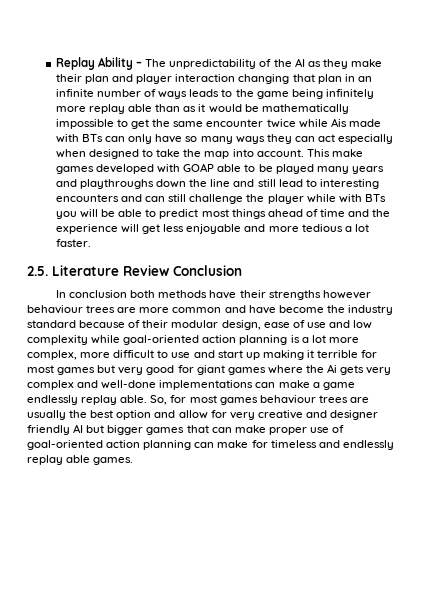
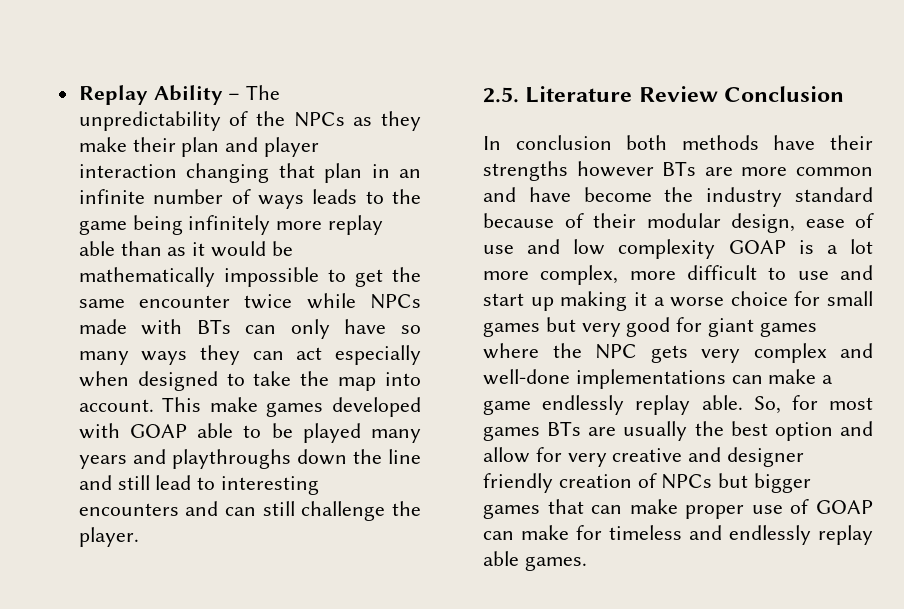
- Replay Ability – The unpredictability of the AI as they make their plan and player interaction changing that plan in an infinite number of ways leads to the game being infinitely more replay able than as it would be mathematically impossible to get the same encounter twice while Ais made with BTs can only have so many ways they can act especially when designed to take the map into account.
+ Replay Ability – The unpredictability of the NPCs as they make their plan and player interaction changing that plan in an infinite number of ways leads to the game being infinitely more replay able than as it would be mathematically impossible to get the same encounter twice while NPCs made with BTs can only have so many ways they can act especially when designed to take the map into account.
- This make games developed with GOAP able to be played many years and playthroughs down the line and still lead to interesting encounters and can still challenge the player while with BTs you will be able to predict most things ahead of time and the experience will get less enjoyable and more tedious a lot faster.
+ This make games developed with GOAP able to be played many years and playthroughs down the line and still lead to interesting encounters and can still challenge the player.
- In conclusion both methods have their strengths however behaviour trees are more common and have become the industry standard because of their modular design, ease of use and low complexity while goal-oriented action planning is a lot more complex, more difficult to use and start up making it terrible for most games but very good for giant games where the Ai gets very complex and well-done implementations can make a game endlessly replay able.
+ In conclusion both methods have their strengths however BTs are more common and have become the industry standard because of their modular design, ease of use and low complexity GOAP is a lot more complex, more difficult to use and start up making it a worse choice for small games but very good for giant games where the NPC gets very complex and well-done implementations can make a game endlessly replay able.
- So, for most games behaviour trees are usually the best option and allow for very creative and designer friendly AI but bigger games that can make proper use of goal-oriented action planning can make for timeless and endlessly replay able games.
+ So, for most games BTs are usually the best option and allow for very creative and designer friendly creation of NPCs but bigger games that can make proper use of GOAP can make for timeless and endlessly replay able games.

